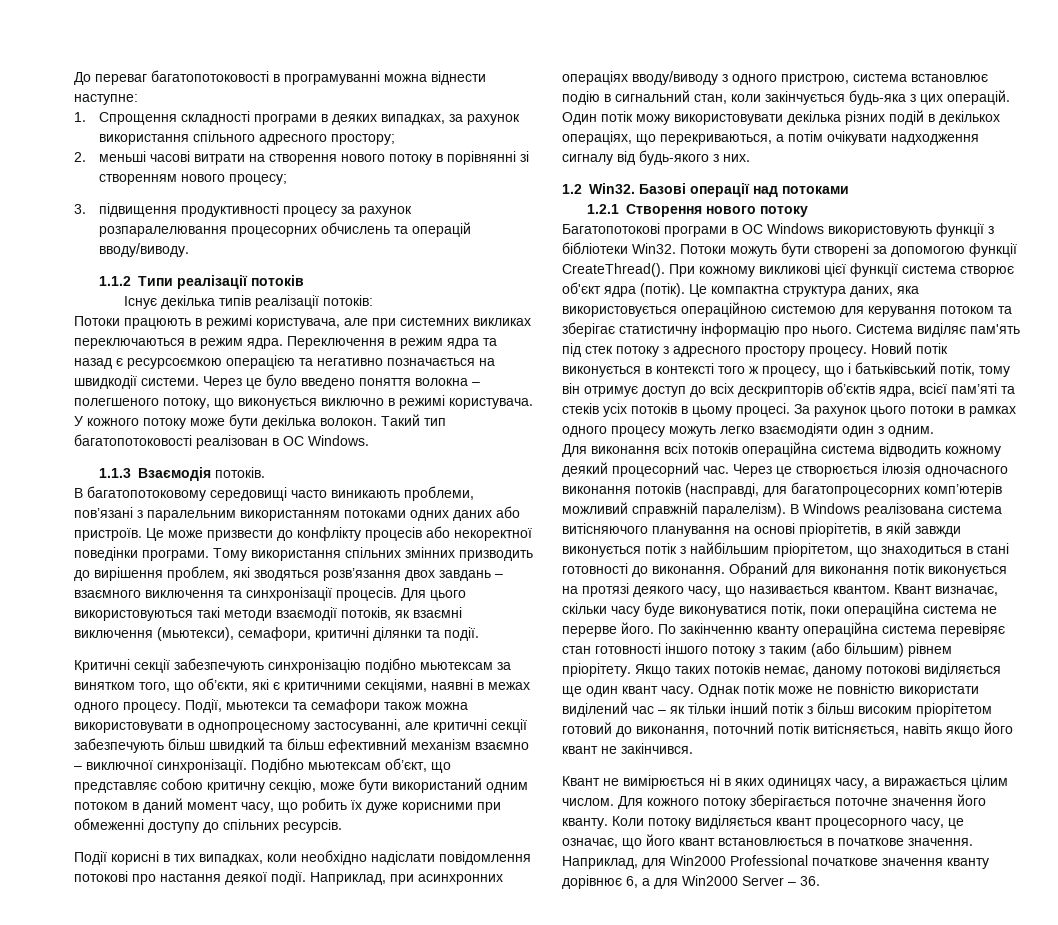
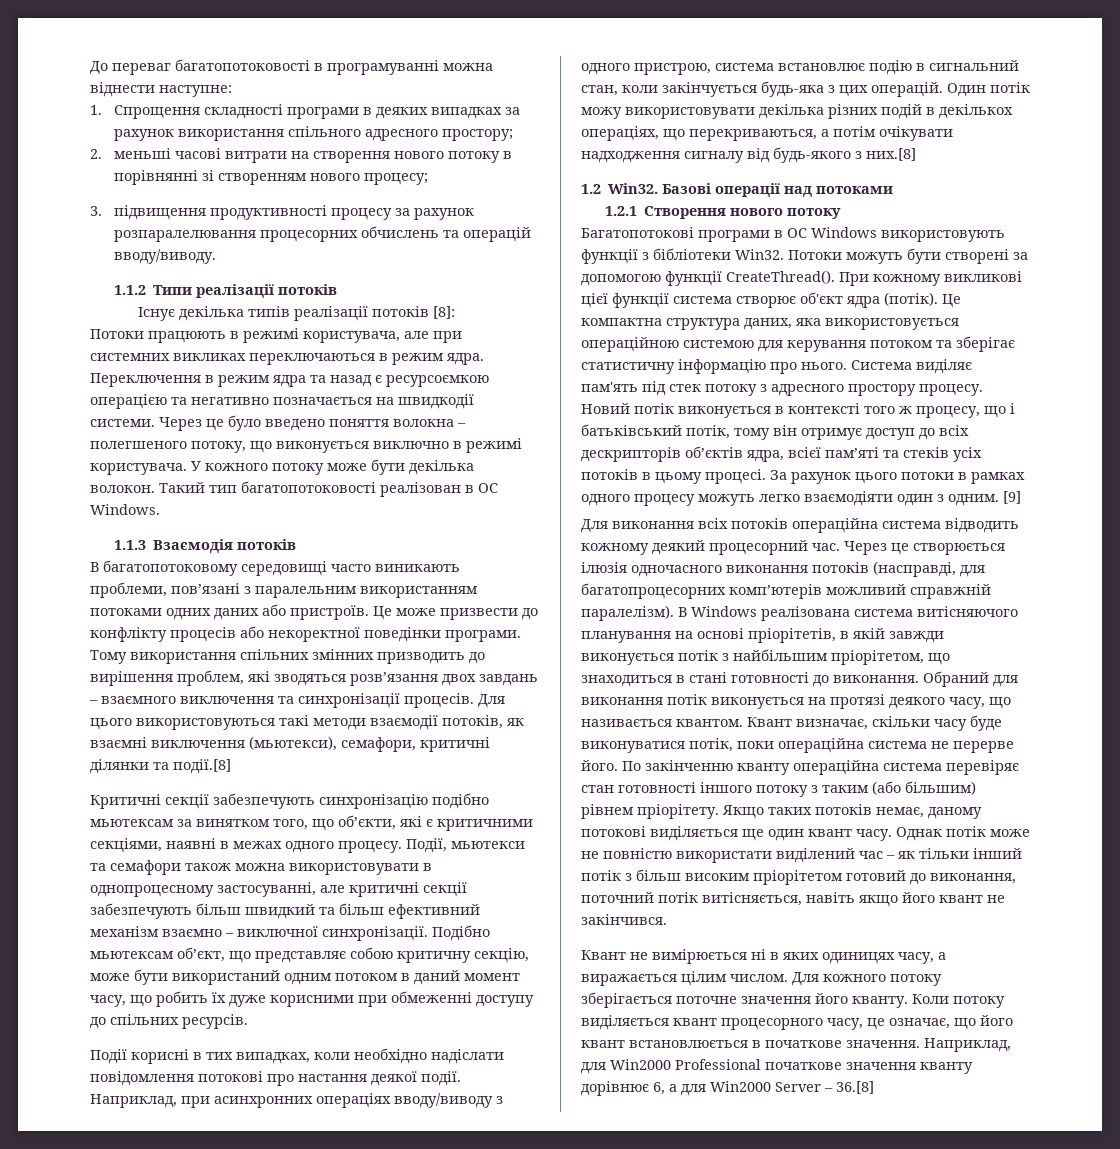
- 1. Спрощення складності програми в деяких випадках, за рахунок використання спільного адресного простору;
+ 1. Спрощення складності програми в деяких випадках за рахунок використання спільного адресного простору;
- Існує декілька типів реалізації потоків:
+ Існує декілька типів реалізації потоків [8]:
- 1.1.3 Взаємодія потоків.
+ 1.1.3 Взаємодія потоків
- Для цього використовуються такі методи взаємодії потоків, як взаємні виключення (мьютекси), семафори, критичні ділянки та події.
+ Для цього використовуються такі методи взаємодії потоків, як взаємні виключення (мьютекси), семафори, критичні ділянки та події.[8]
- Один потік можу використовувати декілька різних подій в декількох операціях, що перекриваються, а потім очікувати надходження сигналу від будь-якого з них.
+ Один потік можу використовувати декілька різних подій в декількох операціях, що перекриваються, а потім очікувати надходження сигналу від будь-якого з них.[8]
+ [9]
- Наприклад, для Win2000 Professional початкове значення кванту дорівнює 6, а для Win2000 Server – 36.
+ Наприклад, для Win2000 Professional початкове значення кванту дорівнює 6, а для Win2000 Server – 36.[8]

